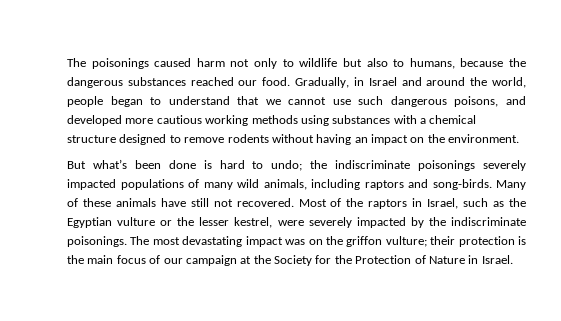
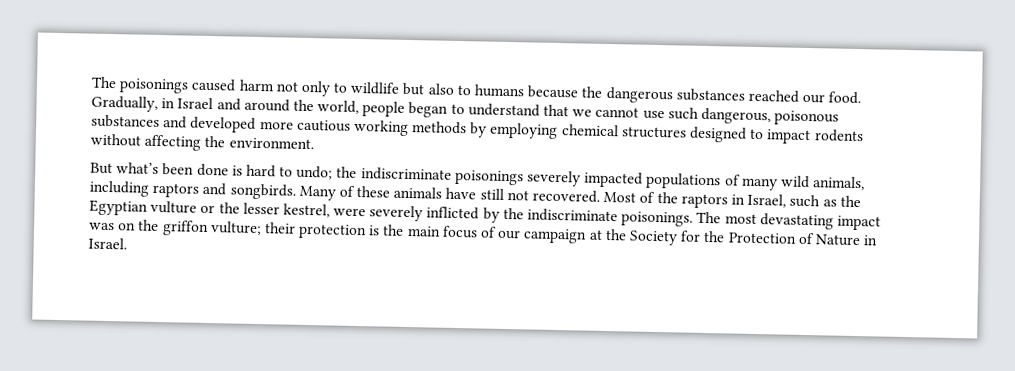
- The poisonings caused harm not only to wildlife but also to humans, because the dangerous substances reached our food.
+ The poisonings caused harm not only to wildlife but also to humans because the dangerous substances reached our food.
- Gradually, in Israel and around the world, people began to understand that we cannot use such dangerous poisons, and developed more cautious working methods using substances with a chemical structure designed to remove rodents without having an impact on the environment.
+ Gradually, in Israel and around the world, people began to understand that we cannot use such dangerous, poisonous substances and developed more cautious working methods by employing chemical structures designed to impact rodents without affecting the environment.
- But what’s been done is hard to undo; the indiscriminate poisonings severely impacted populations of many wild animals, including raptors and song-birds.
+ But what’s been done is hard to undo; the indiscriminate poisonings severely impacted populations of many wild animals, including raptors and songbirds.
- Most of the raptors in Israel, such as the Egyptian vulture or the lesser kestrel, were severely impacted by the indiscriminate poisonings.
+ Most of the raptors in Israel, such as the Egyptian vulture or the lesser kestrel, were severely inflicted by the indiscriminate poisonings.

